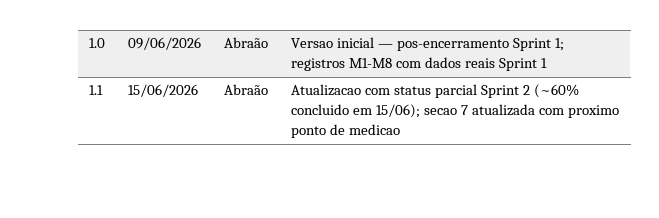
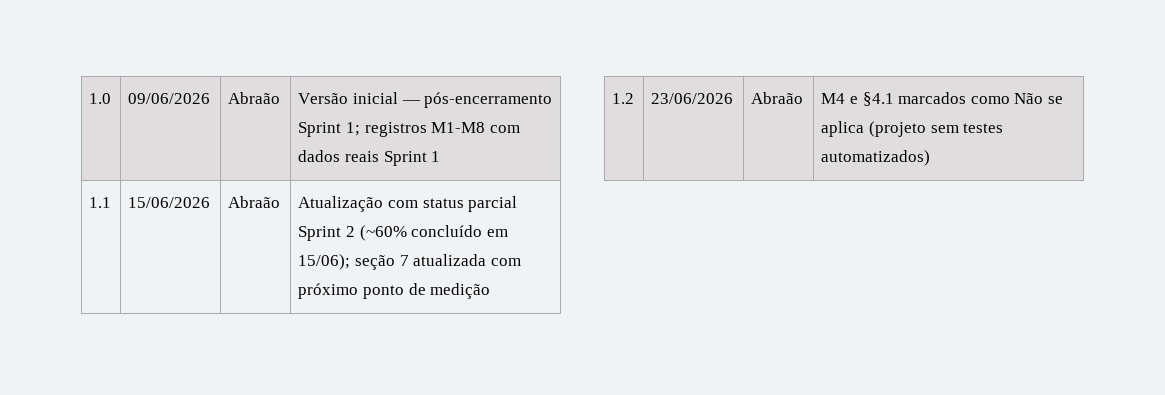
- 1.0 | 09/06/2026 | Abraão | Versao inicial — pos-encerramento Sprint 1; registros M1-M8 com dados reais Sprint 1
+ 1.0 | 09/06/2026 | Abraão | Versão inicial — pós-encerramento Sprint 1; registros M1-M8 com dados reais Sprint 1
- 1.1 | 15/06/2026 | Abraão | Atualizacao com status parcial Sprint 2 (~60% concluido em 15/06); secao 7 atualizada com proximo ponto de medicao
+ 1.1 | 15/06/2026 | Abraão | Atualização com status parcial Sprint 2 (~60% concluído em 15/06); seção 7 atualizada com próximo ponto de medição
+ 1.2 | 23/06/2026 | Abraão | M4 e §4.1 marcados como Não se aplica (projeto sem testes automatizados)

